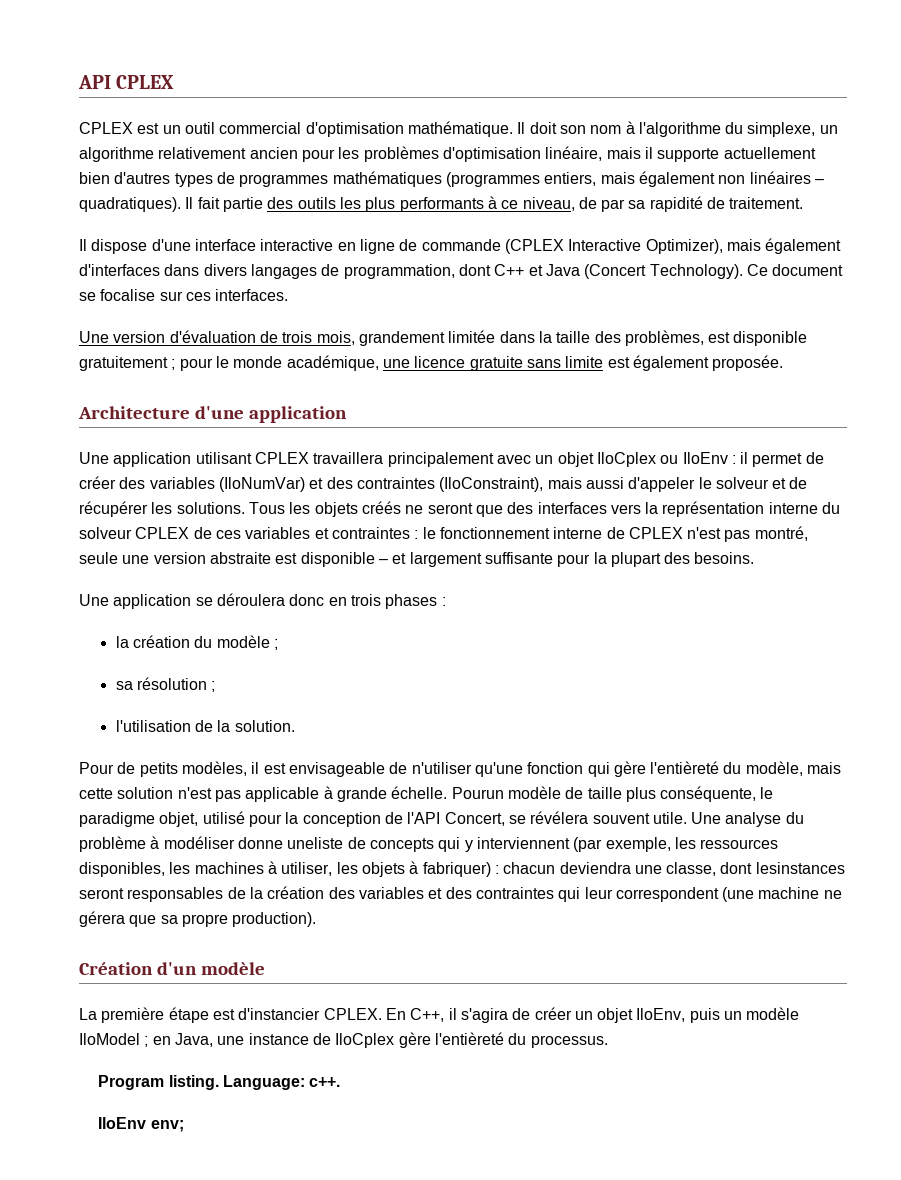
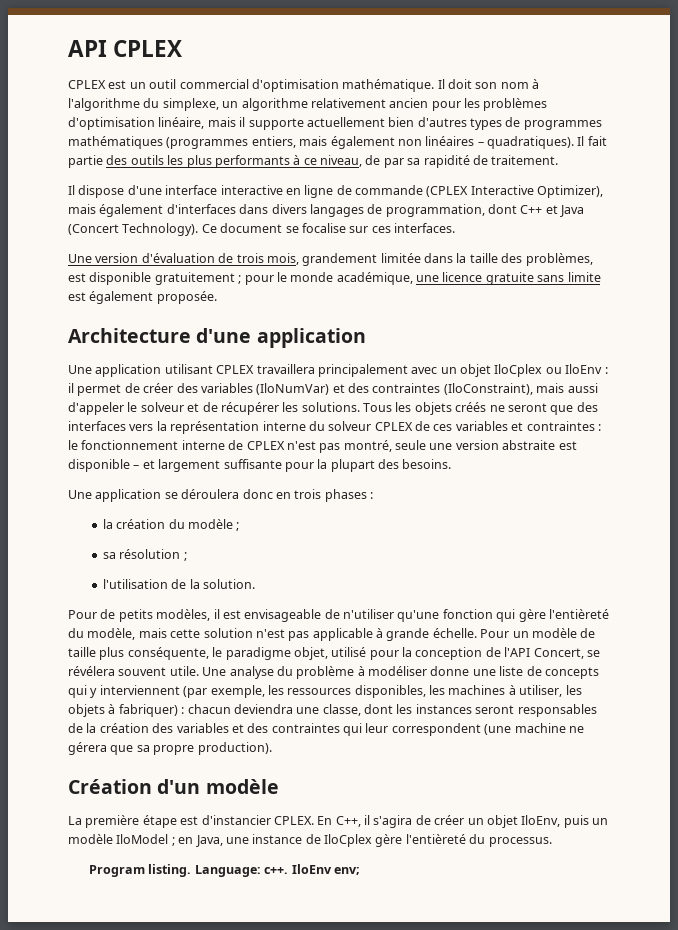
- Pourun modèle de taille plus conséquente, le paradigme objet, utilisé pour la conception de l'API Concert, se révélera souvent utile.
+ Pour un modèle de taille plus conséquente, le paradigme objet, utilisé pour la conception de l'API Concert, se révélera souvent utile.
- Une analyse du problème à modéliser donne uneliste de concepts qui y interviennent (par exemple, les ressources disponibles, les machines à utiliser, les objets à fabriquer) : chacun deviendra une classe, dont lesinstances seront responsables de la création des variables et des contraintes qui leur correspondent (une machine ne gérera que sa propre production).
+ Une analyse du problème à modéliser donne une liste de concepts qui y interviennent (par exemple, les ressources disponibles, les machines à utiliser, les objets à fabriquer) : chacun deviendra une classe, dont les instances seront responsables de la création des variables et des contraintes qui leur correspondent (une machine ne gérera que sa propre production).
- Language: c++.
- IloEnv env;
+ Language: c++. IloEnv env;

